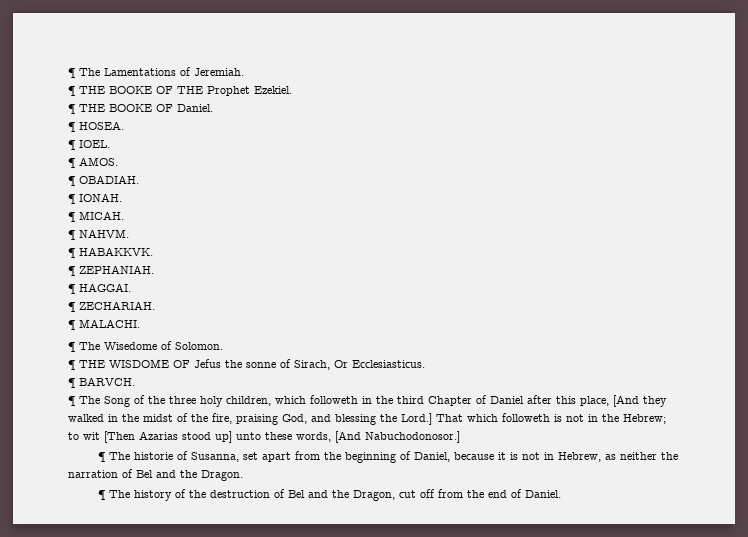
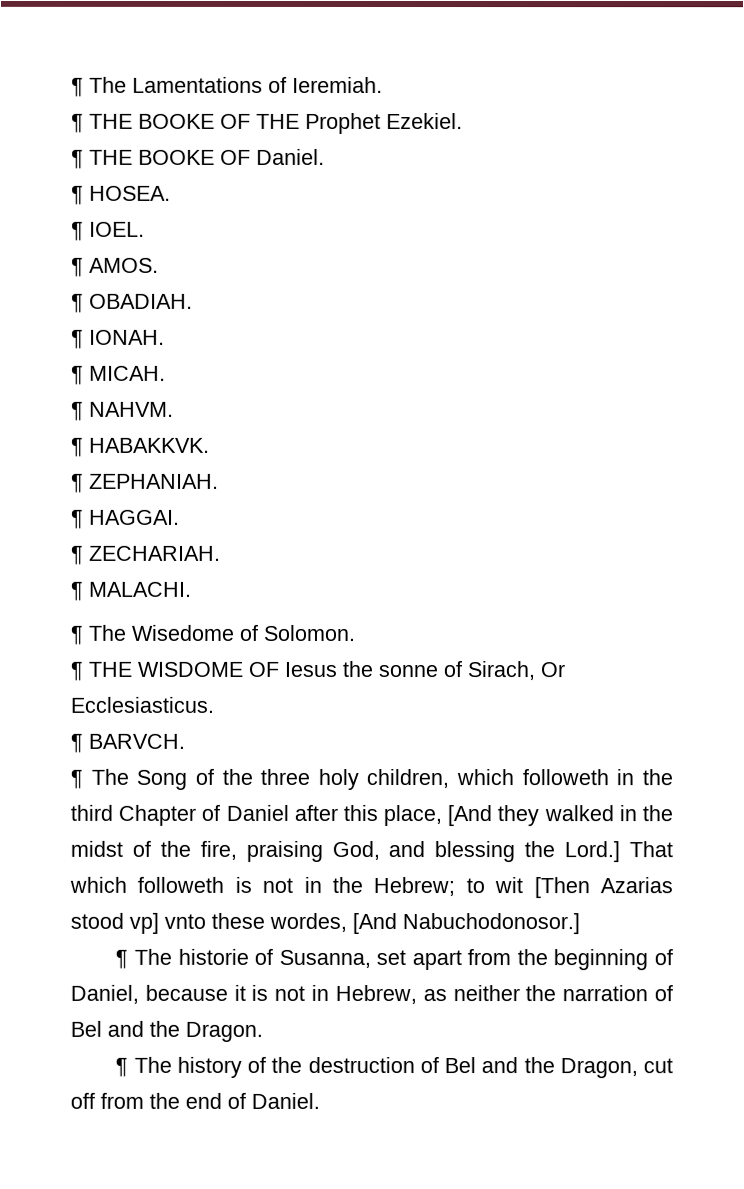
- ¶ The Lamentations of Jeremiah.
+ ¶ The Lamentations of Ieremiah.
- ¶ THE WISDOME OF Jefus the sonne of Sirach, Or Ecclesiasticus.
+ ¶ THE WISDOME OF Iesus the sonne of Sirach, Or Ecclesiasticus.
- That which followeth is not in the Hebrew; to wit [Then Azarias stood up] unto these words, [And Nabuchodonosor.]
+ That which followeth is not in the Hebrew; to wit [Then Azarias stood vp] vnto these wordes, [And Nabuchodonosor.]

